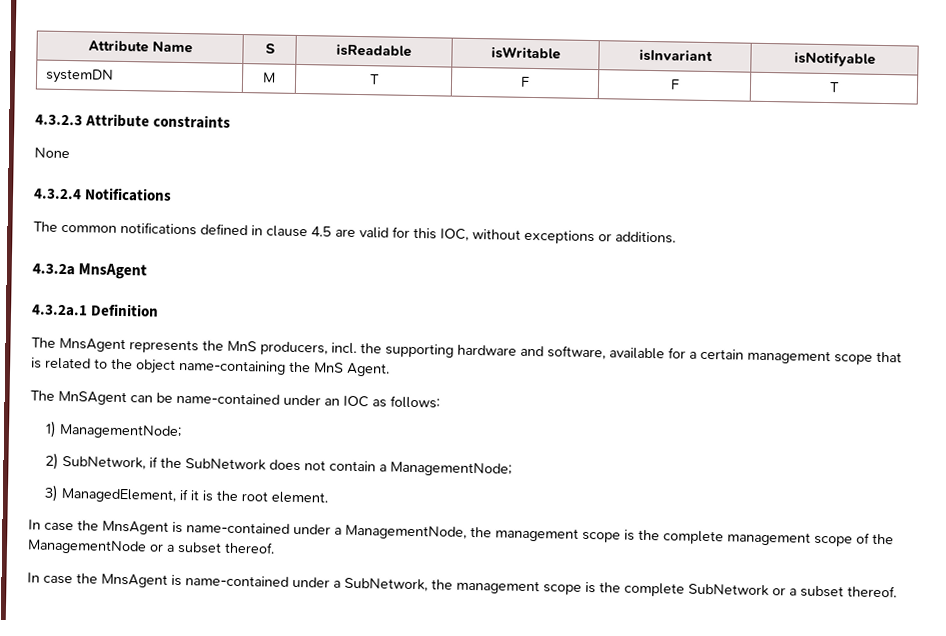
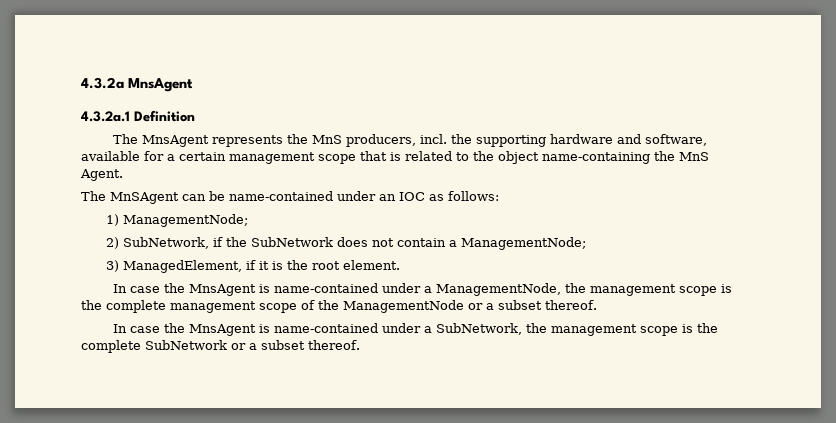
- Attribute Name | S | isReadable | isWritable | isInvariant | isNotifyable
- systemDN | M | T | F | F | T
- 4.3.2.3 Attribute constraints
- None
- 4.3.2.4 Notifications
- The common notifications defined in clause 4.5 are valid for this IOC, without exceptions or additions.

